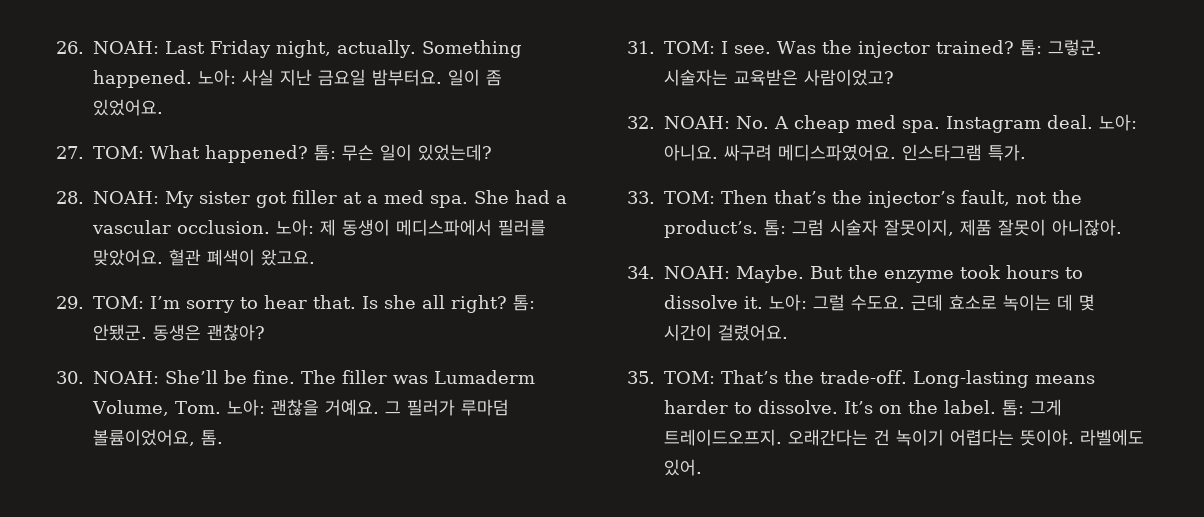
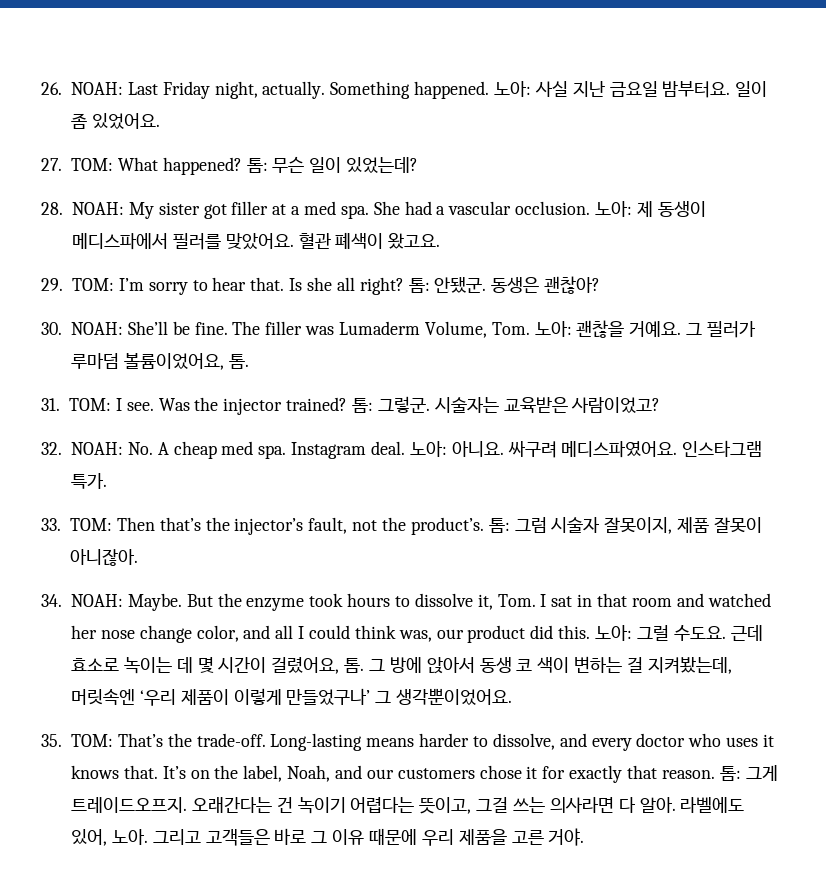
- But the enzyme took hours to dissolve it.
+ But the enzyme took hours to dissolve it, Tom. I sat in that room and watched her nose change color, and all I could think was, our product did this.
- 근데 효소로 녹이는 데 몇 시간이 걸렸어요.
+ 근데 효소로 녹이는 데 몇 시간이 걸렸어요, 톰. 그 방에 앉아서 동생 코 색이 변하는 걸 지켜봤는데, 머릿속엔 ‘우리 제품이 이렇게 만들었구나’ 그 생각뿐이었어요.
- Long-lasting means harder to dissolve. It’s on the label.
+ Long-lasting means harder to dissolve, and every doctor who uses it knows that. It’s on the label, Noah, and our customers chose it for exactly that reason.
- 오래간다는 건 녹이기 어렵다는 뜻이야. 라벨에도 있어.
+ 오래간다는 건 녹이기 어렵다는 뜻이고, 그걸 쓰는 의사라면 다 알아. 라벨에도 있어, 노아. 그리고 고객들은 바로 그 이유 때문에 우리 제품을 고른 거야.

